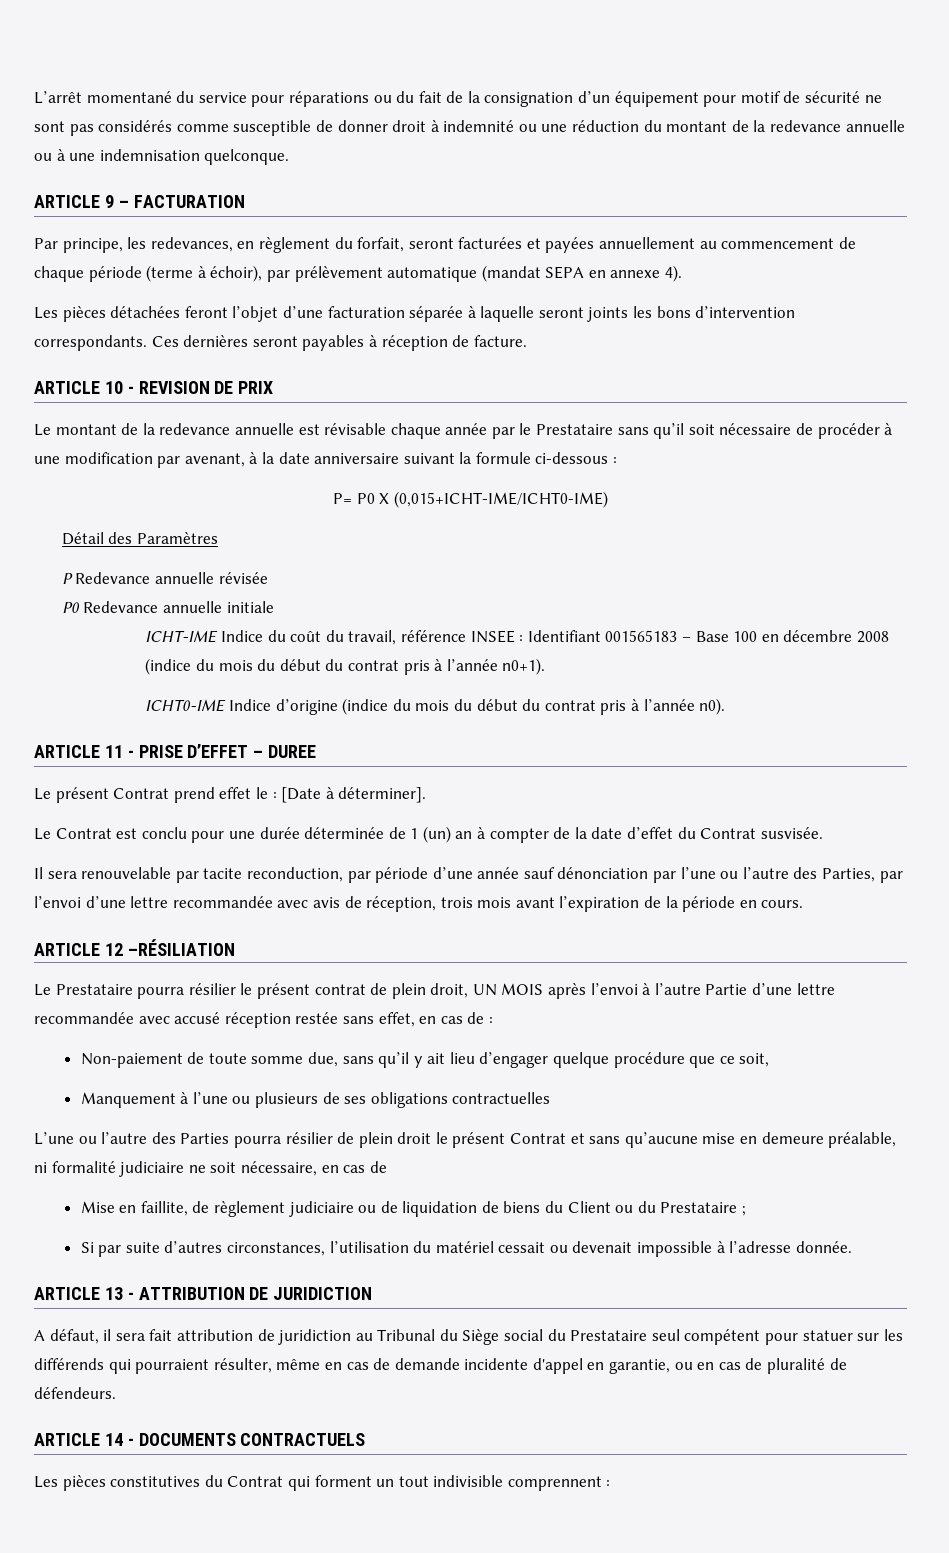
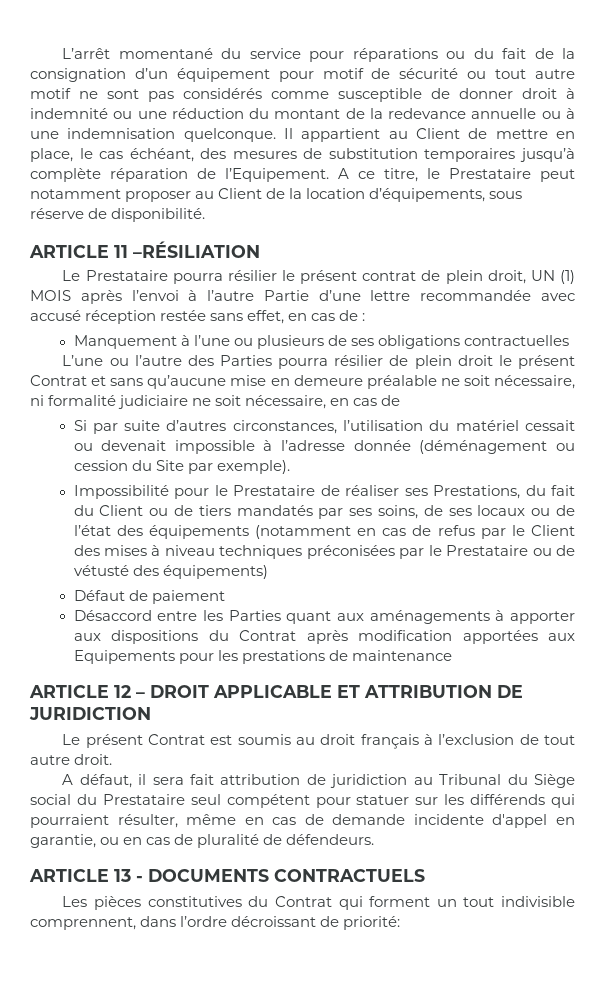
- L’arrêt momentané du service pour réparations ou du fait de la consignation d’un équipement pour motif de sécurité ne sont pas considérés comme susceptible de donner droit à indemnité ou une réduction du montant de la redevance annuelle ou à une indemnisation quelconque.
- ARTICLE 9 – FACTURATION
- Par principe, les redevances, en règlement du forfait, seront facturées et payées annuellement au commencement de chaque période (terme à échoir), par prélèvement automatique (mandat SEPA en annexe 4).
- Les pièces détachées feront l’objet d’une facturation séparée à laquelle seront joints les bons d’intervention correspondants. Ces dernières seront payables à réception de facture.
- ARTICLE 10 - REVISION DE PRIX
- Le montant de la redevance annuelle est révisable chaque année par le Prestataire sans qu’il soit nécessaire de procéder à une modification par avenant, à la date anniversaire suivant la formule ci-dessous :
- P= P0 X (0,015+ICHT-IME/ICHT0-IME)
- Détail des Paramètres
- P Redevance annuelle révisée
- P0 Redevance annuelle initiale
- ICHT-IME Indice du coût du travail, référence INSEE : Identifiant 001565183 – Base 100 en décembre 2008 (indice du mois du début du contrat pris à l’année n0+1).
- ICHT0-IME Indice d’origine (indice du mois du début du contrat pris à l’année n0).
- ARTICLE 11 - PRISE D’EFFET – DUREE
- Le présent Contrat prend effet le : [Date à déterminer].
- Le Contrat est conclu pour une durée déterminée de 1 (un) an à compter de la date d’effet du Contrat susvisée.
- Il sera renouvelable par tacite reconduction, par période d’une année sauf dénonciation par l’une ou l’autre des Parties, par l’envoi d’une lettre recommandée avec avis de réception, trois mois avant l’expiration de la période en cours.
- ARTICLE 12 –RÉSILIATION
+ L’arrêt momentané du service pour réparations ou du fait de la consignation d’un équipement pour motif de sécurité ou tout autre motif ne sont pas considérés comme susceptible de donner droit à indemnité ou une réduction du montant de la redevance annuelle ou à une indemnisation quelconque. Il appartient au Client de mettre en place, le cas échéant, des mesures de substitution temporaires jusqu’à complète réparation de l’Equipement. A ce titre, le Prestataire peut notamment proposer au Client de la location d’équipements, sous réserve de disponibilité.
+ ARTICLE 11 –RÉSILIATION
- Le Prestataire pourra résilier le présent contrat de plein droit, UN MOIS après l’envoi à l’autre Partie d’une lettre recommandée avec accusé réception restée sans effet, en cas de :
+ Le Prestataire pourra résilier le présent contrat de plein droit, UN (1) MOIS après l’envoi à l’autre Partie d’une lettre recommandée avec accusé réception restée sans effet, en cas de :
- Non-paiement de toute somme due, sans qu’il y ait lieu d’engager quelque procédure que ce soit,
- L’une ou l’autre des Parties pourra résilier de plein droit le présent Contrat et sans qu’aucune mise en demeure préalable, ni formalité judiciaire ne soit nécessaire, en cas de
+ L’une ou l’autre des Parties pourra résilier de plein droit le présent Contrat et sans qu’aucune mise en demeure préalable ne soit nécessaire, ni formalité judiciaire ne soit nécessaire, en cas de
- Mise en faillite, de règlement judiciaire ou de liquidation de biens du Client ou du Prestataire ;
- Si par suite d’autres circonstances, l’utilisation du matériel cessait ou devenait impossible à l’adresse donnée.
- ARTICLE 13 - ATTRIBUTION DE JURIDICTION
+ Si par suite d’autres circonstances, l’utilisation du matériel cessait ou devenait impossible à l’adresse donnée (déménagement ou cession du Site par exemple).
+ Impossibilité pour le Prestataire de réaliser ses Prestations, du fait du Client ou de tiers mandatés par ses soins, de ses locaux ou de l’état des équipements (notamment en cas de refus par le Client des mises à niveau techniques préconisées par le Prestataire ou de vétusté des équipements)
+ Défaut de paiement
+ Désaccord entre les Parties quant aux aménagements à apporter aux dispositions du Contrat après modification apportées aux Equipements pour les prestations de maintenance
+ ARTICLE 12 – DROIT APPLICABLE ET ATTRIBUTION DE JURIDICTION
+ Le présent Contrat est soumis au droit français à l’exclusion de tout autre droit.
- ARTICLE 14 - DOCUMENTS CONTRACTUELS
+ ARTICLE 13 - DOCUMENTS CONTRACTUELS
- Les pièces constitutives du Contrat qui forment un tout indivisible comprennent :
+ Les pièces constitutives du Contrat qui forment un tout indivisible comprennent, dans l’ordre décroissant de priorité:

